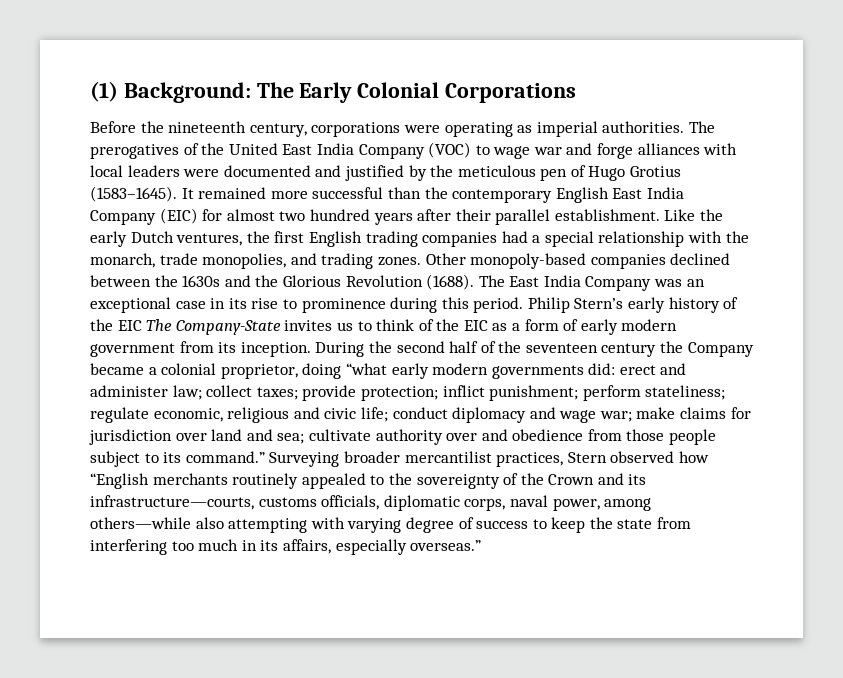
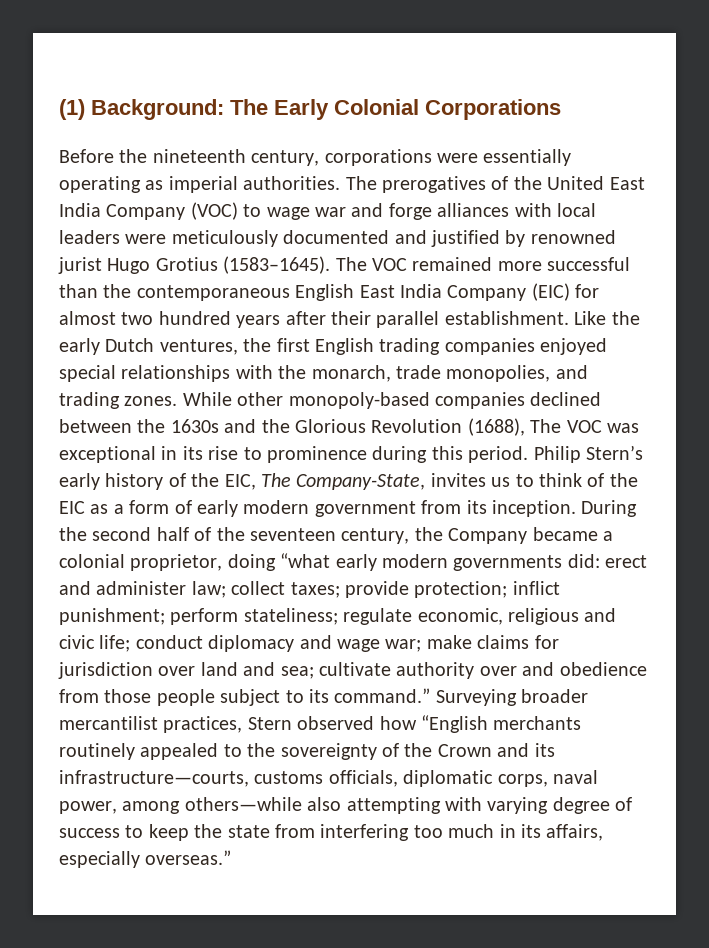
- Before the nineteenth century, corporations were operating as imperial authorities.
+ Before the nineteenth century, corporations were essentially operating as imperial authorities.
- The prerogatives of the United East India Company (VOC) to wage war and forge alliances with local leaders were documented and justified by the meticulous pen of Hugo Grotius (1583–1645).
+ The prerogatives of the United East India Company (VOC) to wage war and forge alliances with local leaders were meticulously documented and justified by renowned jurist Hugo Grotius (1583–1645).
- It remained more successful than the contemporary English East India Company (EIC) for almost two hundred years after their parallel establishment.
+ The VOC remained more successful than the contemporaneous English East India Company (EIC) for almost two hundred years after their parallel establishment.
- Like the early Dutch ventures, the first English trading companies had a special relationship with the monarch, trade monopolies, and trading zones.
+ Like the early Dutch ventures, the first English trading companies enjoyed special relationships with the monarch, trade monopolies, and trading zones.
- Other monopoly-based companies declined between the 1630s and the Glorious Revolution (1688). The East India Company was an exceptional case in its rise to prominence during this period.
+ While other monopoly-based companies declined between the 1630s and the Glorious Revolution (1688), The VOC was exceptional in its rise to prominence during this period.
- Philip Stern’s early history of the EIC The Company-State invites us to think of the EIC as a form of early modern government from its inception.
+ Philip Stern’s early history of the EIC, The Company-State, invites us to think of the EIC as a form of early modern government from its inception.
- During the second half of the seventeen century the Company became a colonial proprietor, doing “what early modern governments did:
+ During the second half of the seventeen century, the Company became a colonial proprietor, doing “what early modern governments did:

